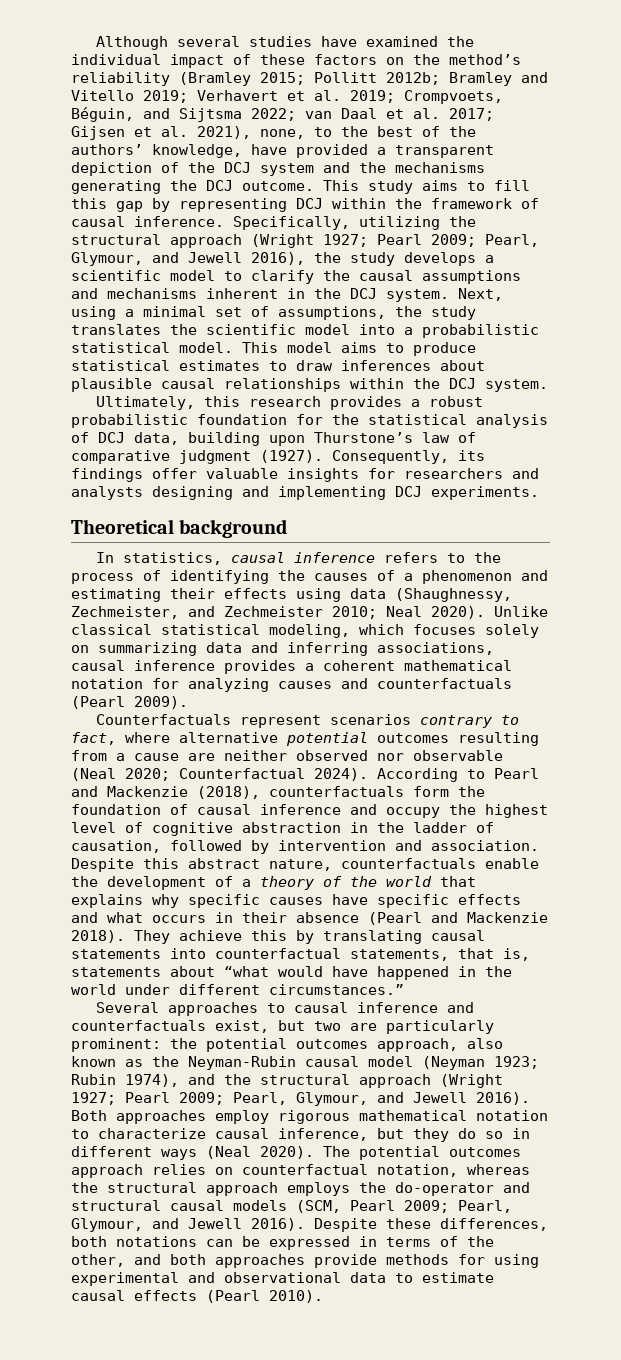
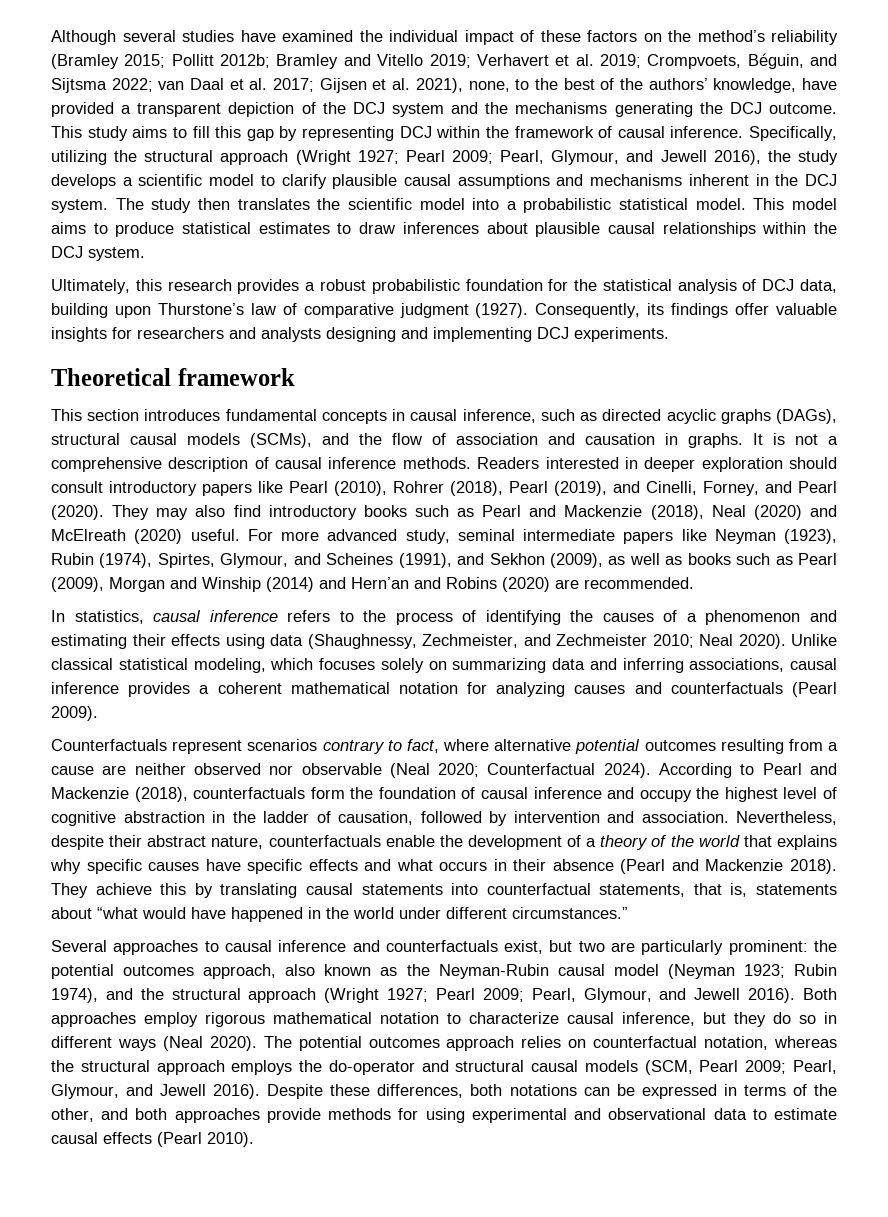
- Specifically, utilizing the structural approach (Wright 1927; Pearl 2009; Pearl, Glymour, and Jewell 2016), the study develops a scientific model to clarify the causal assumptions and mechanisms inherent in the DCJ system.
+ Specifically, utilizing the structural approach (Wright 1927; Pearl 2009; Pearl, Glymour, and Jewell 2016), the study develops a scientific model to clarify plausible causal assumptions and mechanisms inherent in the DCJ system.
- Next, using a minimal set of assumptions, the study translates the scientific model into a probabilistic statistical model.
+ The study then translates the scientific model into a probabilistic statistical model.
- Theoretical background
+ Theoretical framework
+ This section introduces fundamental concepts in causal inference, such as directed acyclic graphs (DAGs), structural causal models (SCMs), and the flow of association and causation in graphs. It is not a comprehensive description of causal inference methods. Readers interested in deeper exploration should consult introductory papers like Pearl (2010), Rohrer (2018), Pearl (2019), and Cinelli, Forney, and Pearl (2020). They may also find introductory books such as Pearl and Mackenzie (2018), Neal (2020) and McElreath (2020) useful. For more advanced study, seminal intermediate papers like Neyman (1923), Rubin (1974), Spirtes, Glymour, and Scheines (1991), and Sekhon (2009), as well as books such as Pearl (2009), Morgan and Winship (2014) and Hern’an and Robins (2020) are recommended.
- Despite this abstract nature, counterfactuals enable the development of a theory of the world that explains why specific causes have specific effects and what occurs in their absence (Pearl and Mackenzie 2018).
+ Nevertheless, despite their abstract nature, counterfactuals enable the development of a theory of the world that explains why specific causes have specific effects and what occurs in their absence (Pearl and Mackenzie 2018).

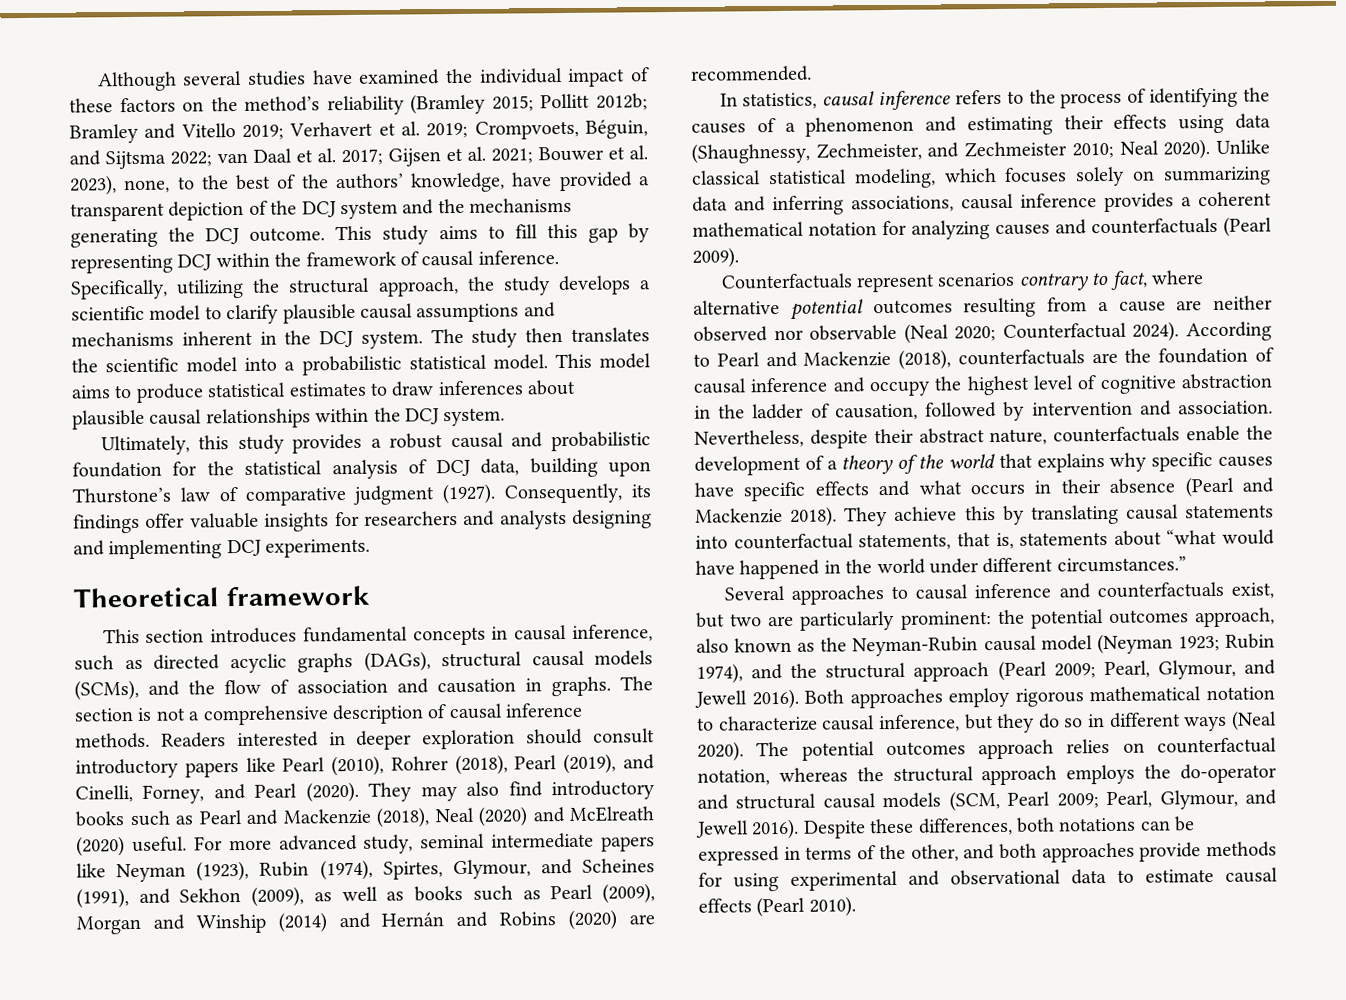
- Gijsen et al. 2021), none, to the best of the authors’ knowledge, have provided a transparent depiction of the DCJ system and the mechanisms generating the DCJ outcome.
+ Gijsen et al. 2021; Bouwer et al. 2023), none, to the best of the authors’ knowledge, have provided a transparent depiction of the DCJ system and the mechanisms generating the DCJ outcome.
- Specifically, utilizing the structural approach (Wright 1927; Pearl 2009; Pearl, Glymour, and Jewell 2016), the study develops a scientific model to clarify plausible causal assumptions and mechanisms inherent in the DCJ system.
+ Specifically, utilizing the structural approach, the study develops a scientific model to clarify plausible causal assumptions and mechanisms inherent in the DCJ system.
- Ultimately, this research provides a robust probabilistic foundation for the statistical analysis of DCJ data, building upon Thurstone’s law of comparative judgment (1927).
+ Ultimately, this study provides a robust causal and probabilistic foundation for the statistical analysis of DCJ data, building upon Thurstone’s law of comparative judgment (1927).
- It is not a comprehensive description of causal inference methods.
+ The section is not a comprehensive description of causal inference methods.
- For more advanced study, seminal intermediate papers like Neyman (1923), Rubin (1974), Spirtes, Glymour, and Scheines (1991), and Sekhon (2009), as well as books such as Pearl (2009), Morgan and Winship (2014) and Hern’an and Robins (2020) are recommended.
+ For more advanced study, seminal intermediate papers like Neyman (1923), Rubin (1974), Spirtes, Glymour, and Scheines (1991), and Sekhon (2009), as well as books such as Pearl (2009), Morgan and Winship (2014) and Hernán and Robins (2020) are recommended.
- According to Pearl and Mackenzie (2018), counterfactuals form the foundation of causal inference and occupy the highest level of cognitive abstraction in the ladder of causation, followed by intervention and association.
+ According to Pearl and Mackenzie (2018), counterfactuals are the foundation of causal inference and occupy the highest level of cognitive abstraction in the ladder of causation, followed by intervention and association.
- Several approaches to causal inference and counterfactuals exist, but two are particularly prominent: the potential outcomes approach, also known as the Neyman-Rubin causal model (Neyman 1923; Rubin 1974), and the structural approach (Wright 1927; Pearl 2009; Pearl, Glymour, and Jewell 2016).
+ Several approaches to causal inference and counterfactuals exist, but two are particularly prominent: the potential outcomes approach, also known as the Neyman-Rubin causal model (Neyman 1923; Rubin 1974), and the structural approach (Pearl 2009; Pearl, Glymour, and Jewell 2016).

